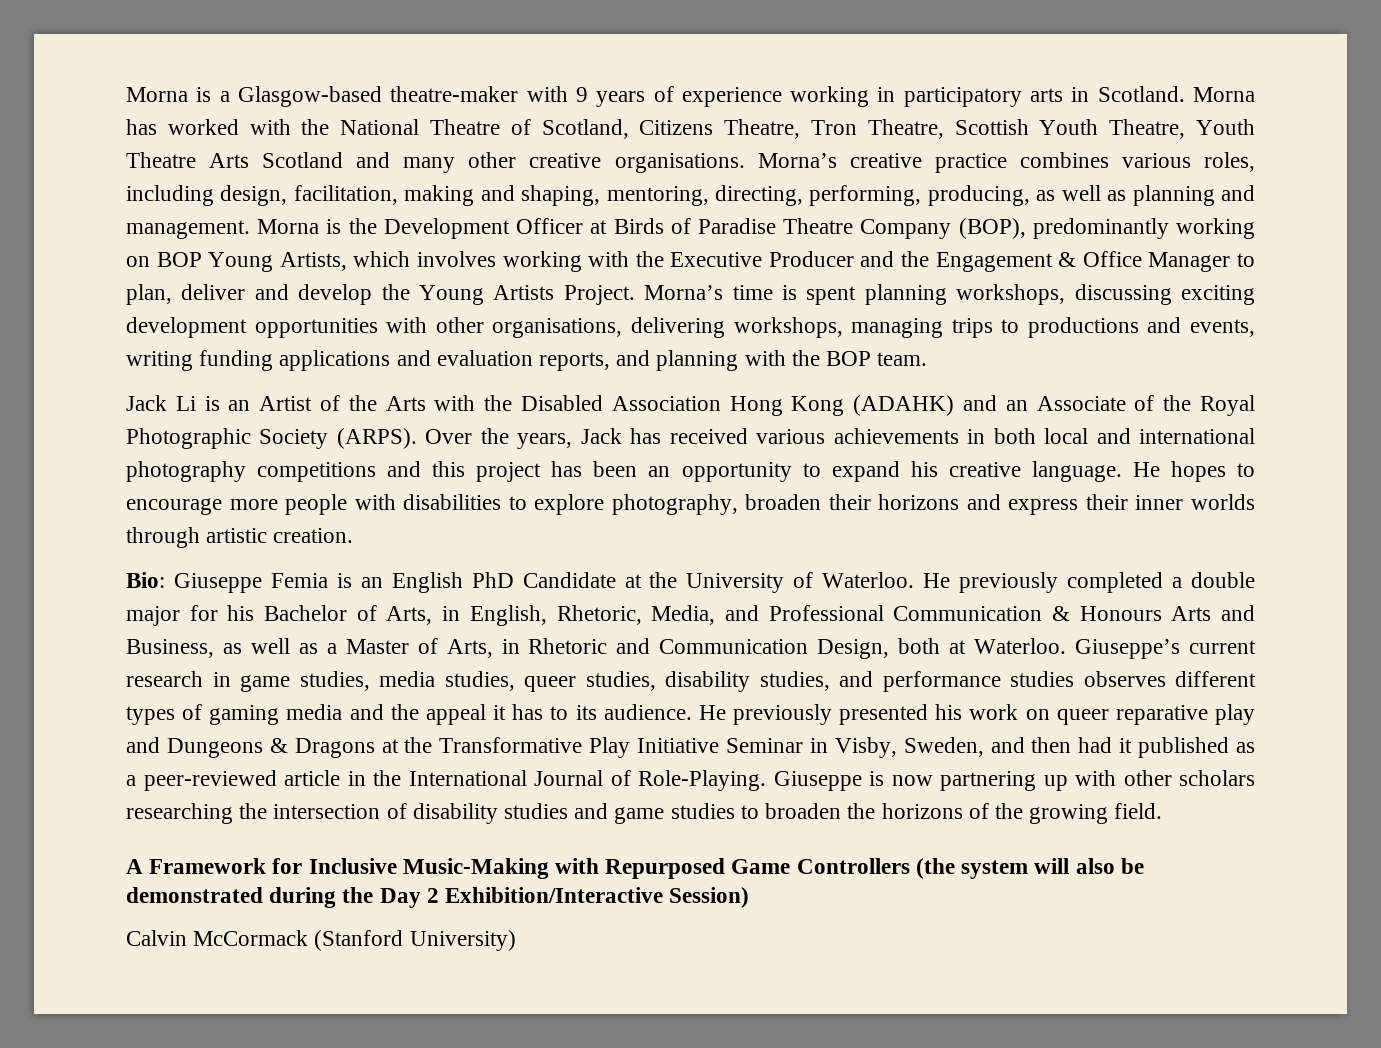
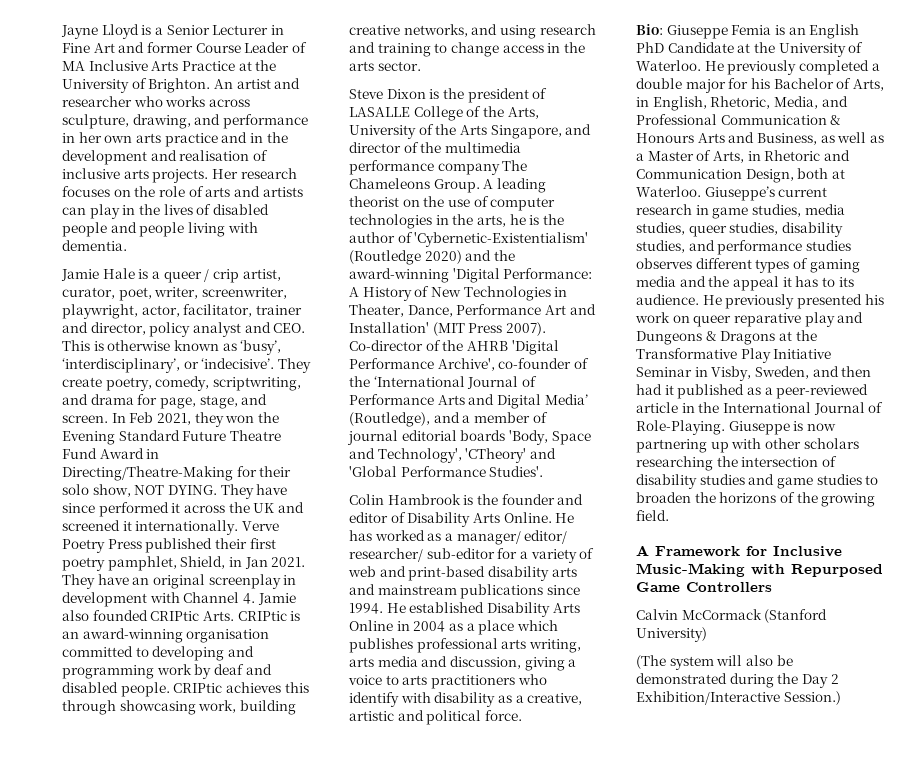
- Morna is a Glasgow-based theatre-maker with 9 years of experience working in participatory arts in Scotland. Morna has worked with the National Theatre of Scotland, Citizens Theatre, Tron Theatre, Scottish Youth Theatre, Youth Theatre Arts Scotland and many other creative organisations. Morna’s creative practice combines various roles, including design, facilitation, making and shaping, mentoring, directing, performing, producing, as well as planning and management. Morna is the Development Officer at Birds of Paradise Theatre Company (BOP), predominantly working on BOP Young Artists, which involves working with the Executive Producer and the Engagement & Office Manager to plan, deliver and develop the Young Artists Project. Morna’s time is spent planning workshops, discussing exciting development opportunities with other organisations, delivering workshops, managing trips to productions and events, writing funding applications and evaluation reports, and planning with the BOP team.
- Jack Li is an Artist of the Arts with the Disabled Association Hong Kong (ADAHK) and an Associate of the Royal Photographic Society (ARPS). Over the years, Jack has received various achievements in both local and international photography competitions and this project has been an opportunity to expand his creative language. He hopes to encourage more people with disabilities to explore photography, broaden their horizons and express their inner worlds through artistic creation.
+ Jayne Lloyd is a Senior Lecturer in Fine Art and former Course Leader of MA Inclusive Arts Practice at the University of Brighton. An artist and researcher who works across sculpture, drawing, and performance in her own arts practice and in the development and realisation of inclusive arts projects. Her research focuses on the role of arts and artists can play in the lives of disabled people and people living with dementia.
+ Jamie Hale is a queer / crip artist, curator, poet, writer, screenwriter, playwright, actor, facilitator, trainer and director, policy analyst and CEO. This is otherwise known as ‘busy’, ‘interdisciplinary’, or ‘indecisive’. They create poetry, comedy, scriptwriting, and drama for page, stage, and screen. In Feb 2021, they won the Evening Standard Future Theatre Fund Award in Directing/Theatre-Making for their solo show, NOT DYING. They have since performed it across the UK and screened it internationally. Verve Poetry Press published their first poetry pamphlet, Shield, in Jan 2021. They have an original screenplay in development with Channel 4. Jamie also founded CRIPtic Arts. CRIPtic is an award-winning organisation committed to developing and programming work by deaf and disabled people. CRIPtic achieves this through showcasing work, building creative networks, and using research and training to change access in the arts sector.
+ Steve Dixon is the president of LASALLE College of the Arts, University of the Arts Singapore, and director of the multimedia performance company The Chameleons Group. A leading theorist on the use of computer technologies in the arts, he is the author of 'Cybernetic-Existentialism' (Routledge 2020) and the award-winning 'Digital Performance: A History of New Technologies in Theater, Dance, Performance Art and Installation' (MIT Press 2007). Co-director of the AHRB 'Digital Performance Archive', co-founder of the ‘International Journal of Performance Arts and Digital Media’ (Routledge), and a member of journal editorial boards 'Body, Space and Technology', 'CTheory' and 'Global Performance Studies'.
+ Colin Hambrook is the founder and editor of Disability Arts Online. He has worked as a manager/ editor/ researcher/ sub-editor for a variety of web and print-based disability arts and mainstream publications since 1994. He established Disability Arts Online in 2004 as a place which publishes professional arts writing, arts media and discussion, giving a voice to arts practitioners who identify with disability as a creative, artistic and political force.
- A Framework for Inclusive Music-Making with Repurposed Game Controllers (the system will also be demonstrated during the Day 2 Exhibition/Interactive Session)
+ A Framework for Inclusive Music-Making with Repurposed Game Controllers
  Calvin McCormack (Stanford University)
+ (The system will also be demonstrated during the Day 2 Exhibition/Interactive Session.)

